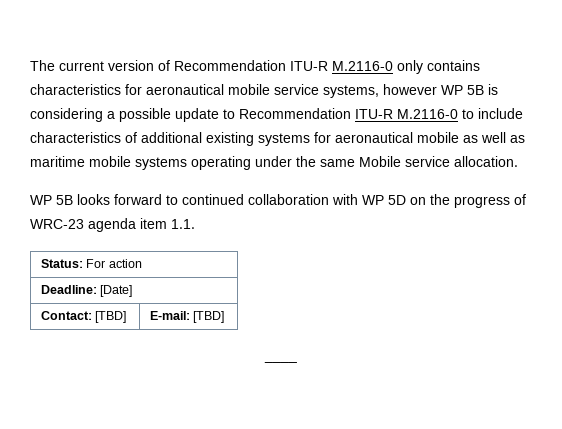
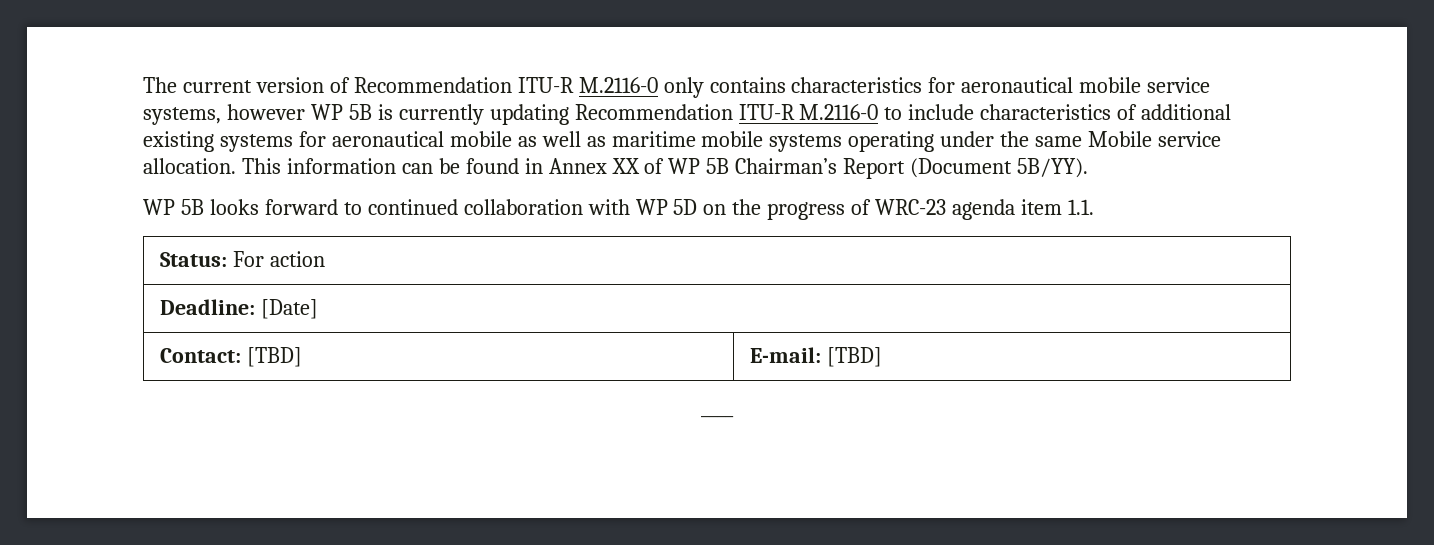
- The current version of Recommendation ITU-R M.2116-0 only contains characteristics for aeronautical mobile service systems, however WP 5B is considering a possible update to Recommendation ITU-R M.2116-0 to include characteristics of additional existing systems for aeronautical mobile as well as maritime mobile systems operating under the same Mobile service allocation.
+ The current version of Recommendation ITU-R M.2116-0 only contains characteristics for aeronautical mobile service systems, however WP 5B is currently updating Recommendation ITU-R M.2116-0 to include characteristics of additional existing systems for aeronautical mobile as well as maritime mobile systems operating under the same Mobile service allocation. This information can be found in Annex XX of WP 5B Chairman’s Report (Document 5B/YY).

